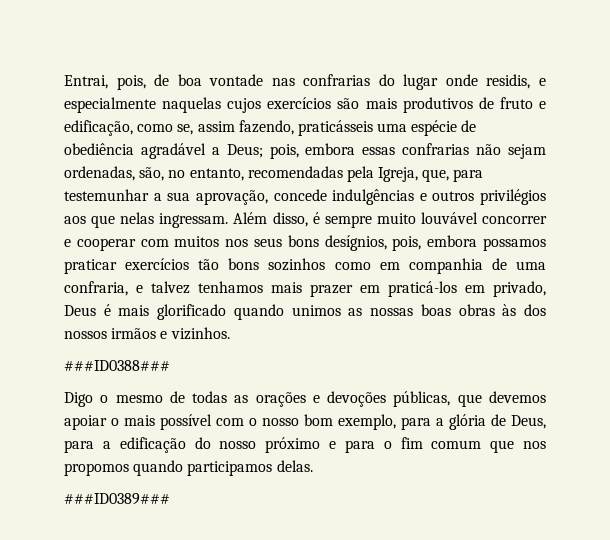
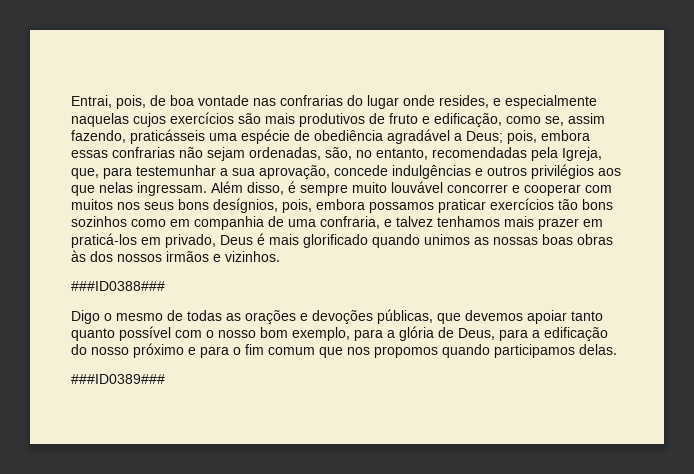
- Entrai, pois, de boa vontade nas confrarias do lugar onde residis, e especialmente naquelas cujos exercícios são mais produtivos de fruto e edificação, como se, assim fazendo, praticásseis uma espécie de obediência agradável a Deus;
+ Entrai, pois, de boa vontade nas confrarias do lugar onde resides, e especialmente naquelas cujos exercícios são mais produtivos de fruto e edificação, como se, assim fazendo, praticásseis uma espécie de obediência agradável a Deus;
- Digo o mesmo de todas as orações e devoções públicas, que devemos apoiar o mais possível com o nosso bom exemplo, para a glória de Deus, para a edificação do nosso próximo e para o fim comum que nos propomos quando participamos delas.
+ Digo o mesmo de todas as orações e devoções públicas, que devemos apoiar tanto quanto possível com o nosso bom exemplo, para a glória de Deus, para a edificação do nosso próximo e para o fim comum que nos propomos quando participamos delas.

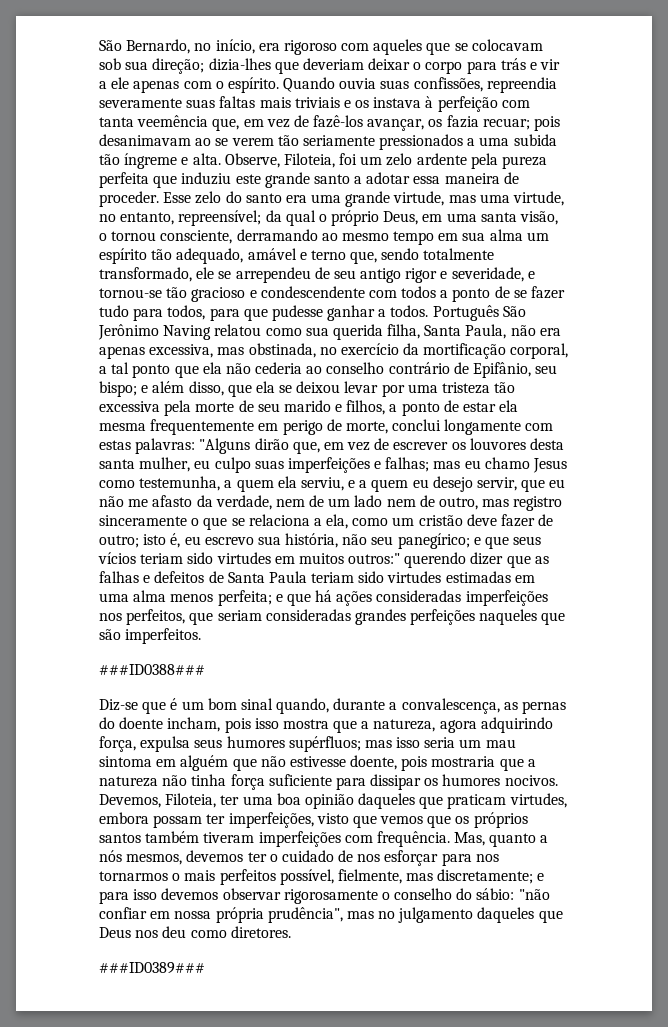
- Entrai, pois, de boa vontade nas confrarias do lugar onde resides, e especialmente naquelas cujos exercícios são mais produtivos de fruto e edificação, como se, assim fazendo, praticásseis uma espécie de obediência agradável a Deus; pois, embora essas confrarias não sejam ordenadas, são, no entanto, recomendadas pela Igreja, que, para testemunhar a sua aprovação, concede indulgências e outros privilégios aos que nelas ingressam. Além disso, é sempre muito louvável concorrer e cooperar com muitos nos seus bons desígnios, pois, embora possamos praticar exercícios tão bons sozinhos como em companhia de uma confraria, e talvez tenhamos mais prazer em praticá-los em privado, Deus é mais glorificado quando unimos as nossas boas obras às dos nossos irmãos e vizinhos.
+ São Bernardo, no início, era rigoroso com aqueles que se colocavam sob sua direção; dizia-lhes que deveriam deixar o corpo para trás e vir a ele apenas com o espírito. Quando ouvia suas confissões, repreendia severamente suas faltas mais triviais e os instava à perfeição com tanta veemência que, em vez de fazê-los avançar, os fazia recuar; pois desanimavam ao se verem tão seriamente pressionados a uma subida tão íngreme e alta. Observe, Filoteia, foi um zelo ardente pela pureza perfeita que induziu este grande santo a adotar essa maneira de proceder. Esse zelo do santo era uma grande virtude, mas uma virtude, no entanto, repreensível; da qual o próprio Deus, em uma santa visão, o tornou consciente, derramando ao mesmo tempo em sua alma um espírito tão adequado, amável e terno que, sendo totalmente transformado, ele se arrependeu de seu antigo rigor e severidade, e tornou-se tão gracioso e condescendente com todos a ponto de se fazer tudo para todos, para que pudesse ganhar a todos. Português São Jerônimo Naving relatou como sua querida filha, Santa Paula, não era apenas excessiva, mas obstinada, no exercício da mortificação corporal, a tal ponto que ela não cederia ao conselho contrário de Epifânio, seu bispo; e além disso, que ela se deixou levar por uma tristeza tão excessiva pela morte de seu marido e filhos, a ponto de estar ela mesma frequentemente em perigo de morte, conclui longamente com estas palavras: "Alguns dirão que, em vez de escrever os louvores desta santa mulher, eu culpo suas imperfeições e falhas; mas eu chamo Jesus como testemunha, a quem ela serviu, e a quem eu desejo servir, que eu não me afasto da verdade, nem de um lado nem de outro, mas registro sinceramente o que se relaciona a ela, como um cristão deve fazer de outro; isto é, eu escrevo sua história, não seu panegírico; e que seus vícios teriam sido virtudes em muitos outros:" querendo dizer que as falhas e defeitos de Santa Paula teriam sido virtudes estimadas em uma alma menos perfeita; e que há ações consideradas imperfeições nos perfeitos, que seriam consideradas grandes perfeições naqueles que são imperfeitos.
  ###ID0388###
- Digo o mesmo de todas as orações e devoções públicas, que devemos apoiar tanto quanto possível com o nosso bom exemplo, para a glória de Deus, para a edificação do nosso próximo e para o fim comum que nos propomos quando participamos delas.
+ Diz-se que é um bom sinal quando, durante a convalescença, as pernas do doente incham, pois isso mostra que a natureza, agora adquirindo força, expulsa seus humores supérfluos; mas isso seria um mau sintoma em alguém que não estivesse doente, pois mostraria que a natureza não tinha força suficiente para dissipar os humores nocivos. Devemos, Filoteia, ter uma boa opinião daqueles que praticam virtudes, embora possam ter imperfeições, visto que vemos que os próprios santos também tiveram imperfeições com frequência. Mas, quanto a nós mesmos, devemos ter o cuidado de nos esforçar para nos tornarmos o mais perfeitos possível, fielmente, mas discretamente; e para isso devemos observar rigorosamente o conselho do sábio: "não confiar em nossa própria prudência", mas no julgamento daqueles que Deus nos deu como diretores.

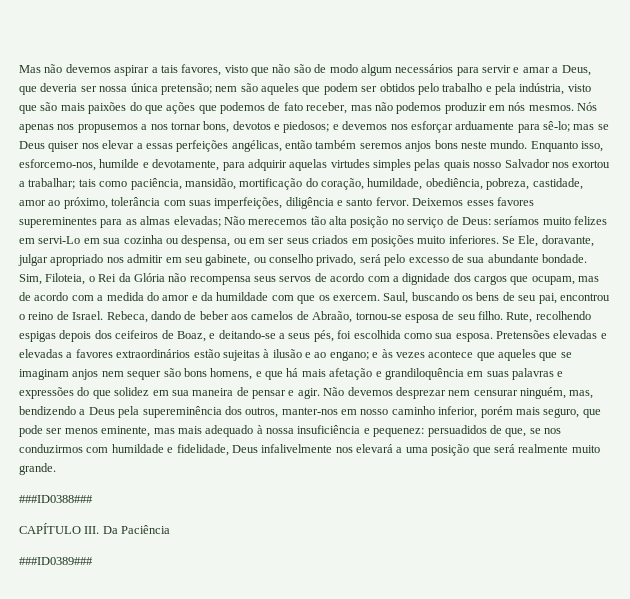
- São Bernardo, no início, era rigoroso com aqueles que se colocavam sob sua direção; dizia-lhes que deveriam deixar o corpo para trás e vir a ele apenas com o espírito. Quando ouvia suas confissões, repreendia severamente suas faltas mais triviais e os instava à perfeição com tanta veemência que, em vez de fazê-los avançar, os fazia recuar; pois desanimavam ao se verem tão seriamente pressionados a uma subida tão íngreme e alta. Observe, Filoteia, foi um zelo ardente pela pureza perfeita que induziu este grande santo a adotar essa maneira de proceder. Esse zelo do santo era uma grande virtude, mas uma virtude, no entanto, repreensível; da qual o próprio Deus, em uma santa visão, o tornou consciente, derramando ao mesmo tempo em sua alma um espírito tão adequado, amável e terno que, sendo totalmente transformado, ele se arrependeu de seu antigo rigor e severidade, e tornou-se tão gracioso e condescendente com todos a ponto de se fazer tudo para todos, para que pudesse ganhar a todos. Português São Jerônimo Naving relatou como sua querida filha, Santa Paula, não era apenas excessiva, mas obstinada, no exercício da mortificação corporal, a tal ponto que ela não cederia ao conselho contrário de Epifânio, seu bispo; e além disso, que ela se deixou levar por uma tristeza tão excessiva pela morte de seu marido e filhos, a ponto de estar ela mesma frequentemente em perigo de morte, conclui longamente com estas palavras: "Alguns dirão que, em vez de escrever os louvores desta santa mulher, eu culpo suas imperfeições e falhas; mas eu chamo Jesus como testemunha, a quem ela serviu, e a quem eu desejo servir, que eu não me afasto da verdade, nem de um lado nem de outro, mas registro sinceramente o que se relaciona a ela, como um cristão deve fazer de outro; isto é, eu escrevo sua história, não seu panegírico; e que seus vícios teriam sido virtudes em muitos outros:" querendo dizer que as falhas e defeitos de Santa Paula teriam sido virtudes estimadas em uma alma menos perfeita; e que há ações consideradas imperfeições nos perfeitos, que seriam consideradas grandes perfeições naqueles que são imperfeitos.
+ Mas não devemos aspirar a tais favores, visto que não são de modo algum necessários para servir e amar a Deus, que deveria ser nossa única pretensão; nem são aqueles que podem ser obtidos pelo trabalho e pela indústria, visto que são mais paixões do que ações que podemos de fato receber, mas não podemos produzir em nós mesmos. Nós apenas nos propusemos a nos tornar bons, devotos e piedosos; e devemos nos esforçar arduamente para sê-lo; mas se Deus quiser nos elevar a essas perfeições angélicas, então também seremos anjos bons neste mundo. Enquanto isso, esforcemo-nos, humilde e devotamente, para adquirir aquelas virtudes simples pelas quais nosso Salvador nos exortou a trabalhar; tais como paciência, mansidão, mortificação do coração, humildade, obediência, pobreza, castidade, amor ao próximo, tolerância com suas imperfeições, diligência e santo fervor. Deixemos esses favores supereminentes para as almas elevadas; Não merecemos tão alta posição no serviço de Deus: seríamos muito felizes em servi-Lo em sua cozinha ou despensa, ou em ser seus criados em posições muito inferiores. Se Ele, doravante, julgar apropriado nos admitir em seu gabinete, ou conselho privado, será pelo excesso de sua abundante bondade. Sim, Filoteia, o Rei da Glória não recompensa seus servos de acordo com a dignidade dos cargos que ocupam, mas de acordo com a medida do amor e da humildade com que os exercem. Saul, buscando os bens de seu pai, encontrou o reino de Israel. Rebeca, dando de beber aos camelos de Abraão, tornou-se esposa de seu filho. Rute, recolhendo espigas depois dos ceifeiros de Boaz, e deitando-se a seus pés, foi escolhida como sua esposa. Pretensões elevadas e elevadas a favores extraordinários estão sujeitas à ilusão e ao engano; e às vezes acontece que aqueles que se imaginam anjos nem sequer são bons homens, e que há mais afetação e grandiloquência em suas palavras e expressões do que solidez em sua maneira de pensar e agir. Não devemos desprezar nem censurar ninguém, mas, bendizendo a Deus pela supereminência dos outros, manter-nos em nosso caminho inferior, porém mais seguro, que pode ser menos eminente, mas mais adequado à nossa insuficiência e pequenez: persuadidos de que, se nos conduzirmos com humildade e fidelidade, Deus infalivelmente nos elevará a uma posição que será realmente muito grande.
  ###ID0388###
- Diz-se que é um bom sinal quando, durante a convalescença, as pernas do doente incham, pois isso mostra que a natureza, agora adquirindo força, expulsa seus humores supérfluos; mas isso seria um mau sintoma em alguém que não estivesse doente, pois mostraria que a natureza não tinha força suficiente para dissipar os humores nocivos. Devemos, Filoteia, ter uma boa opinião daqueles que praticam virtudes, embora possam ter imperfeições, visto que vemos que os próprios santos também tiveram imperfeições com frequência. Mas, quanto a nós mesmos, devemos ter o cuidado de nos esforçar para nos tornarmos o mais perfeitos possível, fielmente, mas discretamente; e para isso devemos observar rigorosamente o conselho do sábio: "não confiar em nossa própria prudência", mas no julgamento daqueles que Deus nos deu como diretores.
+ CAPÍTULO III. Da Paciência

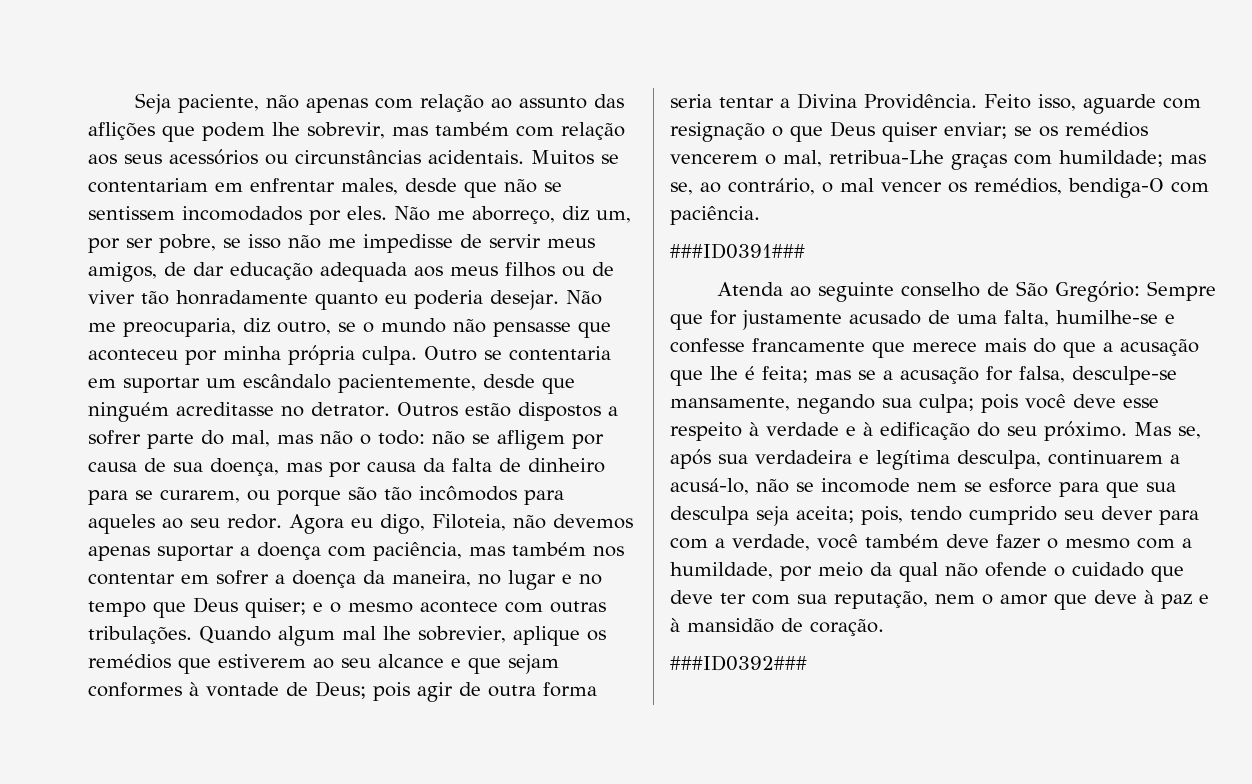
- Mas não devemos aspirar a tais favores, visto que não são de modo algum necessários para servir e amar a Deus, que deveria ser nossa única pretensão; nem são aqueles que podem ser obtidos pelo trabalho e pela indústria, visto que são mais paixões do que ações que podemos de fato receber, mas não podemos produzir em nós mesmos. Nós apenas nos propusemos a nos tornar bons, devotos e piedosos; e devemos nos esforçar arduamente para sê-lo; mas se Deus quiser nos elevar a essas perfeições angélicas, então também seremos anjos bons neste mundo. Enquanto isso, esforcemo-nos, humilde e devotamente, para adquirir aquelas virtudes simples pelas quais nosso Salvador nos exortou a trabalhar; tais como paciência, mansidão, mortificação do coração, humildade, obediência, pobreza, castidade, amor ao próximo, tolerância com suas imperfeições, diligência e santo fervor. Deixemos esses favores supereminentes para as almas elevadas; Não merecemos tão alta posição no serviço de Deus: seríamos muito felizes em servi-Lo em sua cozinha ou despensa, ou em ser seus criados em posições muito inferiores. Se Ele, doravante, julgar apropriado nos admitir em seu gabinete, ou conselho privado, será pelo excesso de sua abundante bondade. Sim, Filoteia, o Rei da Glória não recompensa seus servos de acordo com a dignidade dos cargos que ocupam, mas de acordo com a medida do amor e da humildade com que os exercem. Saul, buscando os bens de seu pai, encontrou o reino de Israel. Rebeca, dando de beber aos camelos de Abraão, tornou-se esposa de seu filho. Rute, recolhendo espigas depois dos ceifeiros de Boaz, e deitando-se a seus pés, foi escolhida como sua esposa. Pretensões elevadas e elevadas a favores extraordinários estão sujeitas à ilusão e ao engano; e às vezes acontece que aqueles que se imaginam anjos nem sequer são bons homens, e que há mais afetação e grandiloquência em suas palavras e expressões do que solidez em sua maneira de pensar e agir. Não devemos desprezar nem censurar ninguém, mas, bendizendo a Deus pela supereminência dos outros, manter-nos em nosso caminho inferior, porém mais seguro, que pode ser menos eminente, mas mais adequado à nossa insuficiência e pequenez: persuadidos de que, se nos conduzirmos com humildade e fidelidade, Deus infalivelmente nos elevará a uma posição que será realmente muito grande.
- ###ID0388###
- CAPÍTULO III. Da Paciência
- ###ID0389###
+ Seja paciente, não apenas com relação ao assunto das aflições que podem lhe sobrevir, mas também com relação aos seus acessórios ou circunstâncias acidentais. Muitos se contentariam em enfrentar males, desde que não se sentissem incomodados por eles. Não me aborreço, diz um, por ser pobre, se isso não me impedisse de servir meus amigos, de dar educação adequada aos meus filhos ou de viver tão honradamente quanto eu poderia desejar. Não me preocuparia, diz outro, se o mundo não pensasse que aconteceu por minha própria culpa. Outro se contentaria em suportar um escândalo pacientemente, desde que ninguém acreditasse no detrator. Outros estão dispostos a sofrer parte do mal, mas não o todo: não se afligem por causa de sua doença, mas por causa da falta de dinheiro para se curarem, ou porque são tão incômodos para aqueles ao seu redor. Agora eu digo, Filoteia, não devemos apenas suportar a doença com paciência, mas também nos contentar em sofrer a doença da maneira, no lugar e no tempo que Deus quiser; e o mesmo acontece com outras tribulações. Quando algum mal lhe sobrevier, aplique os remédios que estiverem ao seu alcance e que sejam conformes à vontade de Deus; pois agir de outra forma seria tentar a Divina Providência. Feito isso, aguarde com resignação o que Deus quiser enviar; se os remédios vencerem o mal, retribua-Lhe graças com humildade; mas se, ao contrário, o mal vencer os remédios, bendiga-O com paciência.
+ ###ID0391###
+ Atenda ao seguinte conselho de São Gregório: Sempre que for justamente acusado de uma falta, humilhe-se e confesse francamente que merece mais do que a acusação que lhe é feita; mas se a acusação for falsa, desculpe-se mansamente, negando sua culpa; pois você deve esse respeito à verdade e à edificação do seu próximo. Mas se, após sua verdadeira e legítima desculpa, continuarem a acusá-lo, não se incomode nem se esforce para que sua desculpa seja aceita; pois, tendo cumprido seu dever para com a verdade, você também deve fazer o mesmo com a humildade, por meio da qual não ofende o cuidado que deve ter com sua reputação, nem o amor que deve à paz e à mansidão de coração.
+ ###ID0392###

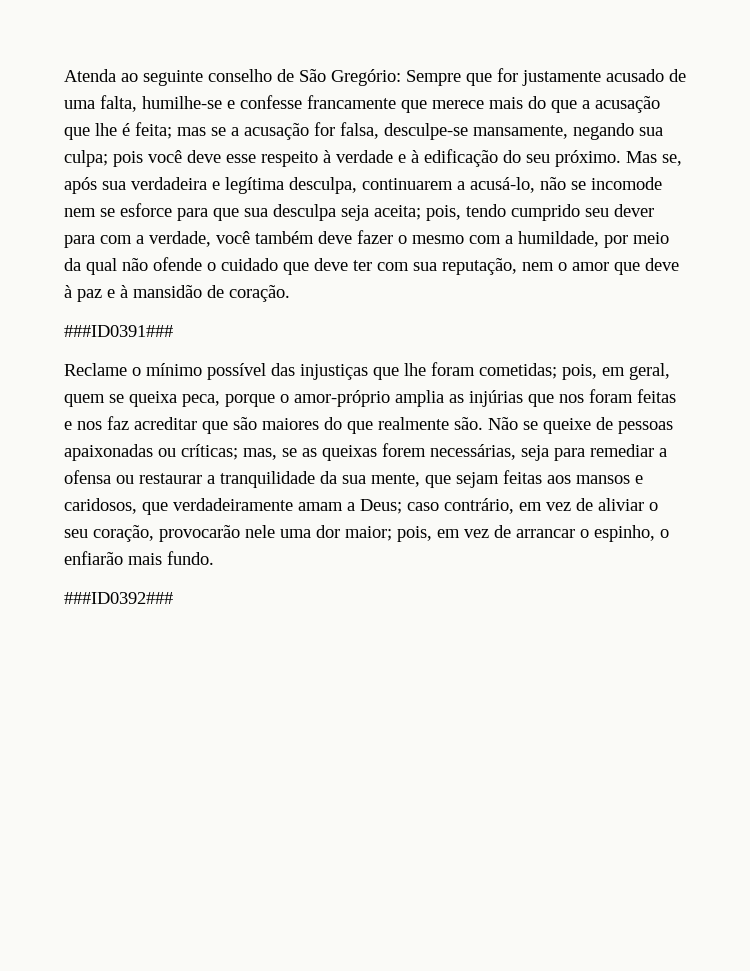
- Seja paciente, não apenas com relação ao assunto das aflições que podem lhe sobrevir, mas também com relação aos seus acessórios ou circunstâncias acidentais. Muitos se contentariam em enfrentar males, desde que não se sentissem incomodados por eles. Não me aborreço, diz um, por ser pobre, se isso não me impedisse de servir meus amigos, de dar educação adequada aos meus filhos ou de viver tão honradamente quanto eu poderia desejar. Não me preocuparia, diz outro, se o mundo não pensasse que aconteceu por minha própria culpa. Outro se contentaria em suportar um escândalo pacientemente, desde que ninguém acreditasse no detrator. Outros estão dispostos a sofrer parte do mal, mas não o todo: não se afligem por causa de sua doença, mas por causa da falta de dinheiro para se curarem, ou porque são tão incômodos para aqueles ao seu redor. Agora eu digo, Filoteia, não devemos apenas suportar a doença com paciência, mas também nos contentar em sofrer a doença da maneira, no lugar e no tempo que Deus quiser; e o mesmo acontece com outras tribulações. Quando algum mal lhe sobrevier, aplique os remédios que estiverem ao seu alcance e que sejam conformes à vontade de Deus; pois agir de outra forma seria tentar a Divina Providência. Feito isso, aguarde com resignação o que Deus quiser enviar; se os remédios vencerem o mal, retribua-Lhe graças com humildade; mas se, ao contrário, o mal vencer os remédios, bendiga-O com paciência.
- ###ID0391###
+ ###ID0391###
+ Reclame o mínimo possível das injustiças que lhe foram cometidas; pois, em geral, quem se queixa peca, porque o amor-próprio amplia as injúrias que nos foram feitas e nos faz acreditar que são maiores do que realmente são. Não se queixe de pessoas apaixonadas ou críticas; mas, se as queixas forem necessárias, seja para remediar a ofensa ou restaurar a tranquilidade da sua mente, que sejam feitas aos mansos e caridosos, que verdadeiramente amam a Deus; caso contrário, em vez de aliviar o seu coração, provocarão nele uma dor maior; pois, em vez de arrancar o espinho, o enfiarão mais fundo.

